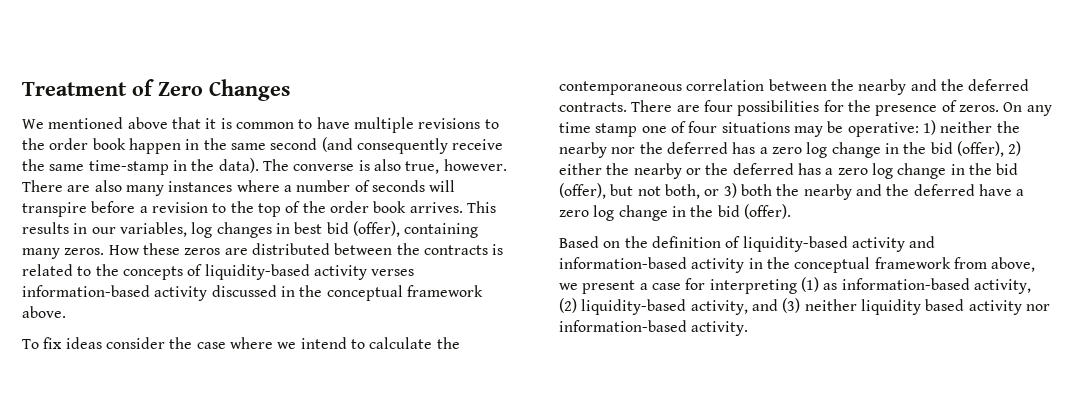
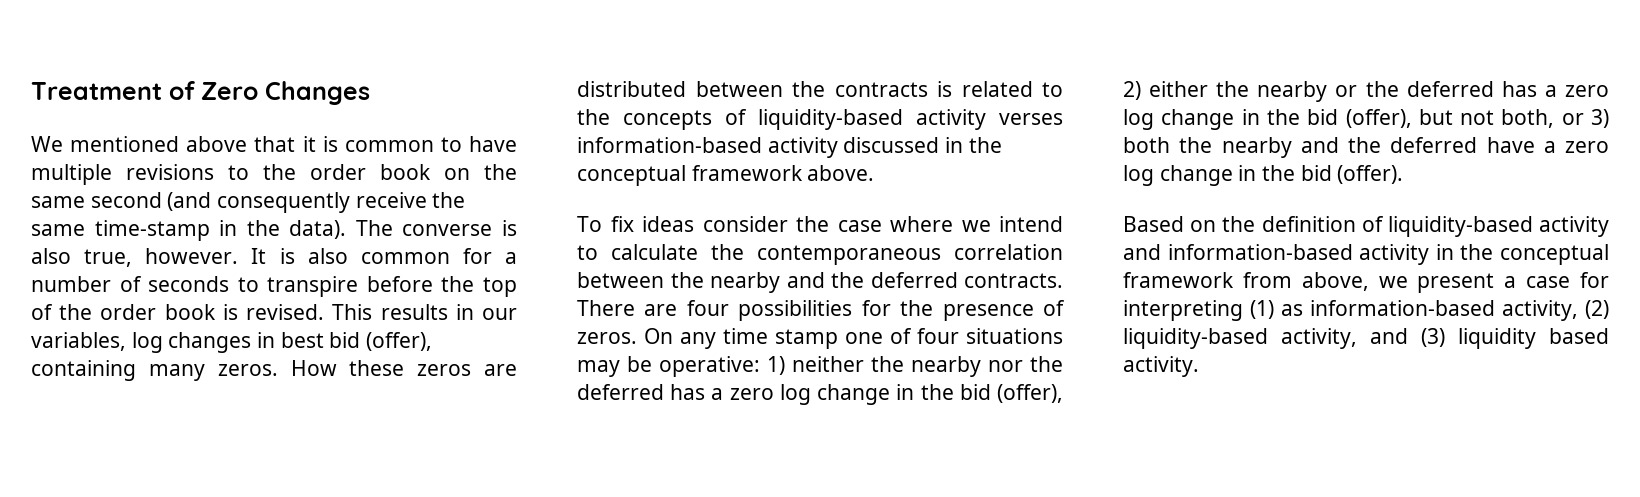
- We mentioned above that it is common to have multiple revisions to the order book happen in the same second (and consequently receive the same time-stamp in the data).
+ We mentioned above that it is common to have multiple revisions to the order book on the same second (and consequently receive the same time-stamp in the data).
- There are also many instances where a number of seconds will transpire before a revision to the top of the order book arrives.
+ It is also common for a number of seconds to transpire before the top of the order book is revised.
- Based on the definition of liquidity-based activity and information-based activity in the conceptual framework from above, we present a case for interpreting (1) as information-based activity, (2) liquidity-based activity, and (3) neither liquidity based activity nor information-based activity.
+ Based on the definition of liquidity-based activity and information-based activity in the conceptual framework from above, we present a case for interpreting (1) as information-based activity, (2) liquidity-based activity, and (3) liquidity based activity.

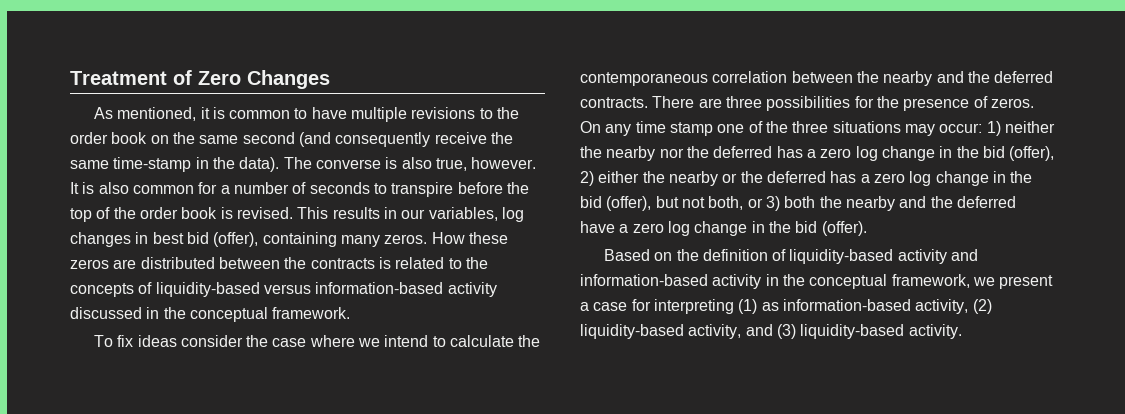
- We mentioned above that it is common to have multiple revisions to the order book on the same second (and consequently receive the same time-stamp in the data).
+ As mentioned, it is common to have multiple revisions to the order book on the same second (and consequently receive the same time-stamp in the data).
- How these zeros are distributed between the contracts is related to the concepts of liquidity-based activity verses information-based activity discussed in the conceptual framework above.
+ How these zeros are distributed between the contracts is related to the concepts of liquidity-based versus information-based activity discussed in the conceptual framework.
- There are four possibilities for the presence of zeros.
+ There are three possibilities for the presence of zeros.
- On any time stamp one of four situations may be operative: 1) neither the nearby nor the deferred has a zero log change in the bid (offer), 2) either the nearby or the deferred has a zero log change in the bid (offer), but not both, or 3) both the nearby and the deferred have a zero log change in the bid (offer).
+ On any time stamp one of the three situations may occur: 1) neither the nearby nor the deferred has a zero log change in the bid (offer), 2) either the nearby or the deferred has a zero log change in the bid (offer), but not both, or 3) both the nearby and the deferred have a zero log change in the bid (offer).
- Based on the definition of liquidity-based activity and information-based activity in the conceptual framework from above, we present a case for interpreting (1) as information-based activity, (2) liquidity-based activity, and (3) liquidity based activity.
+ Based on the definition of liquidity-based activity and information-based activity in the conceptual framework, we present a case for interpreting (1) as information-based activity, (2) liquidity-based activity, and (3) liquidity-based activity.

